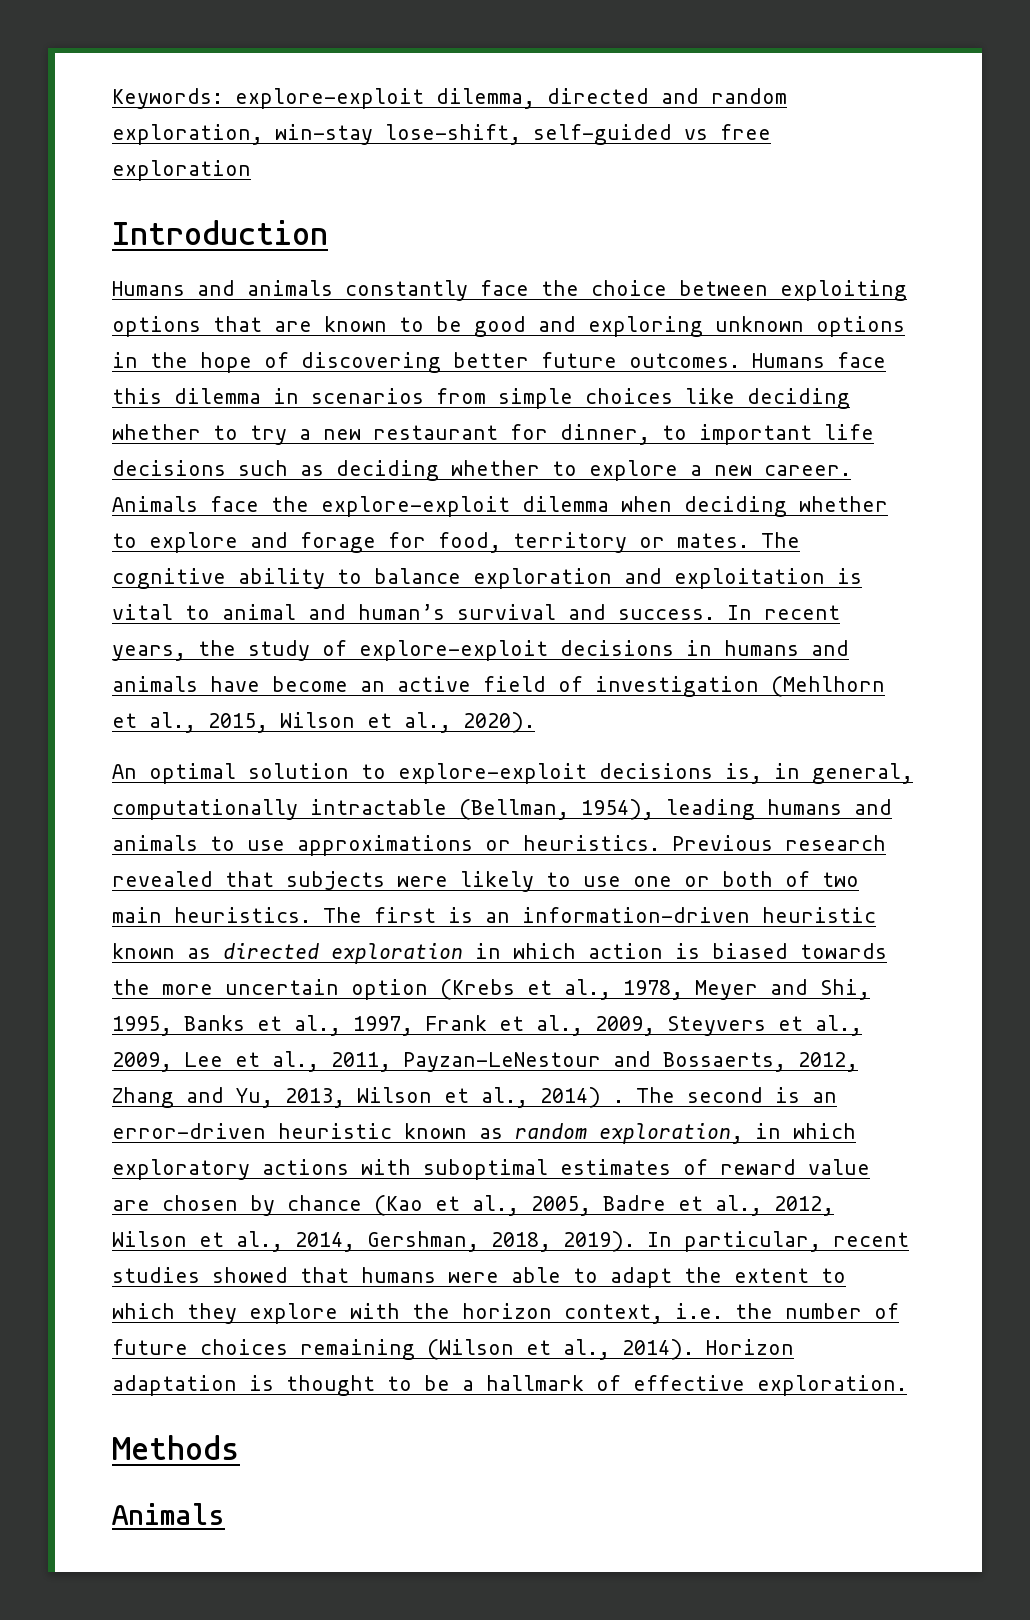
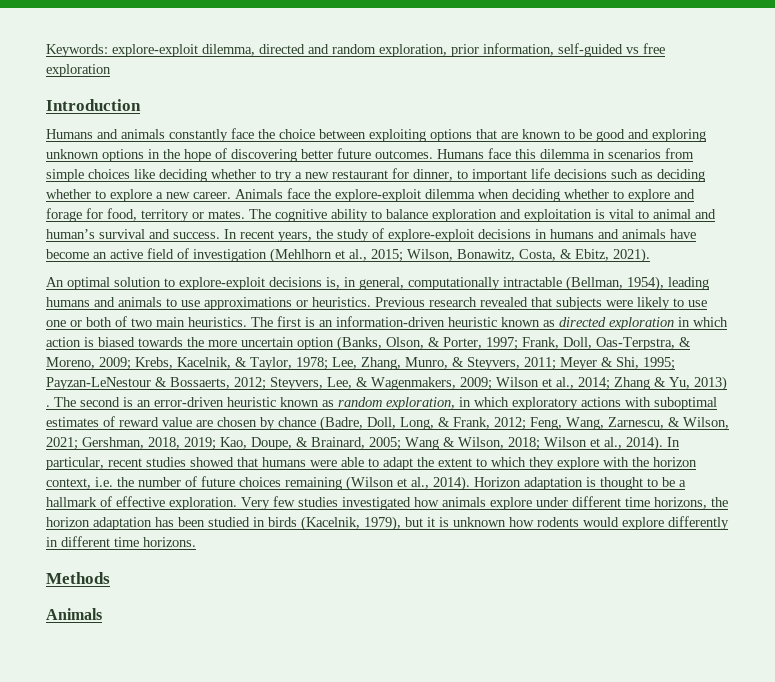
- Keywords: explore-exploit dilemma, directed and random exploration, win-stay lose-shift, self-guided vs free exploration
+ Keywords: explore-exploit dilemma, directed and random exploration, prior information, self-guided vs free exploration
- In recent years, the study of explore-exploit decisions in humans and animals have become an active field of investigation (Mehlhorn et al., 2015, Wilson et al., 2020).
+ In recent years, the study of explore-exploit decisions in humans and animals have become an active field of investigation (Mehlhorn et al., 2015; Wilson, Bonawitz, Costa, & Ebitz, 2021).
- The first is an information-driven heuristic known as directed exploration in which action is biased towards the more uncertain option (Krebs et al., 1978, Meyer and Shi, 1995, Banks et al., 1997, Frank et al., 2009, Steyvers et al., 2009, Lee et al., 2011, Payzan-LeNestour and Bossaerts, 2012, Zhang and Yu, 2013, Wilson et al., 2014) .
+ The first is an information-driven heuristic known as directed exploration in which action is biased towards the more uncertain option (Banks, Olson, & Porter, 1997; Frank, Doll, Oas-Terpstra, & Moreno, 2009; Krebs, Kacelnik, & Taylor, 1978; Lee, Zhang, Munro, & Steyvers, 2011; Meyer & Shi, 1995; Payzan-LeNestour & Bossaerts, 2012; Steyvers, Lee, & Wagenmakers, 2009; Wilson et al., 2014; Zhang & Yu, 2013) .
- The second is an error-driven heuristic known as random exploration, in which exploratory actions with suboptimal estimates of reward value are chosen by chance (Kao et al., 2005, Badre et al., 2012, Wilson et al., 2014, Gershman, 2018, 2019).
+ The second is an error-driven heuristic known as random exploration, in which exploratory actions with suboptimal estimates of reward value are chosen by chance (Badre, Doll, Long, & Frank, 2012; Feng, Wang, Zarnescu, & Wilson, 2021; Gershman, 2018, 2019; Kao, Doupe, & Brainard, 2005; Wang & Wilson, 2018; Wilson et al., 2014).
+ Very few studies investigated how animals explore under different time horizons, the horizon adaptation has been studied in birds (Kacelnik, 1979), but it is unknown how rodents would explore differently in different time horizons.

